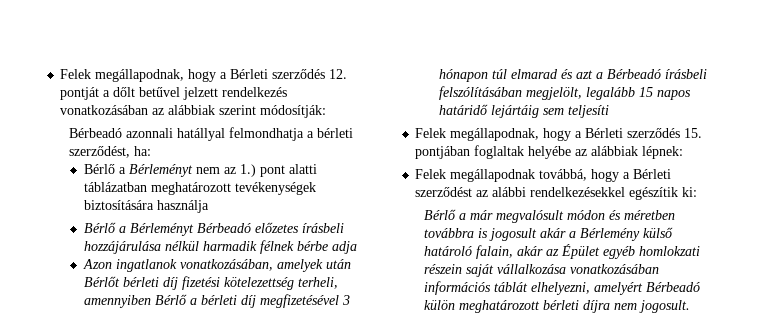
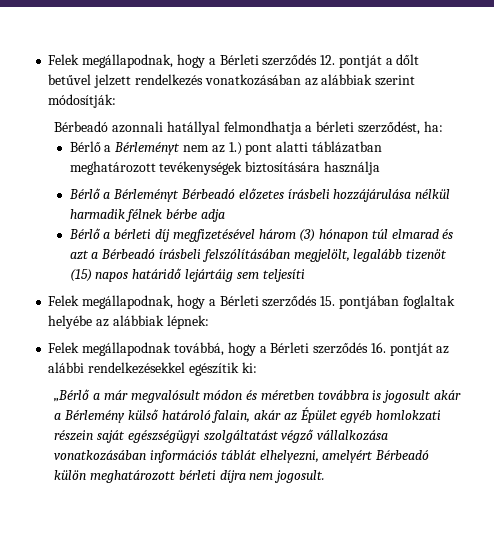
- Azon ingatlanok vonatkozásában, amelyek után Bérlőt bérleti díj fizetési kötelezettség terheli, amennyiben Bérlő a bérleti díj megfizetésével 3 hónapon túl elmarad és azt a Bérbeadó írásbeli felszólításában megjelölt, legalább 15 napos határidő lejártáig sem teljesíti
+ Bérlő a bérleti díj megfizetésével három (3) hónapon túl elmarad és azt a Bérbeadó írásbeli felszólításában megjelölt, legalább tizenöt (15) napos határidő lejártáig sem teljesíti
- Felek megállapodnak továbbá, hogy a Bérleti szerződést az alábbi rendelkezésekkel egészítik ki:
+ Felek megállapodnak továbbá, hogy a Bérleti szerződés 16. pontját az alábbi rendelkezésekkel egészítik ki:
- Bérlő a már megvalósult módon és méretben továbbra is jogosult akár a Bérlemény külső határoló falain, akár az Épület egyéb homlokzati részein saját vállalkozása vonatkozásában információs táblát elhelyezni, amelyért Bérbeadó külön meghatározott bérleti díjra nem jogosult.
+ „Bérlő a már megvalósult módon és méretben továbbra is jogosult akár a Bérlemény külső határoló falain, akár az Épület egyéb homlokzati részein saját egészségügyi szolgáltatást végző vállalkozása vonatkozásában információs táblát elhelyezni, amelyért Bérbeadó külön meghatározott bérleti díjra nem jogosult.

